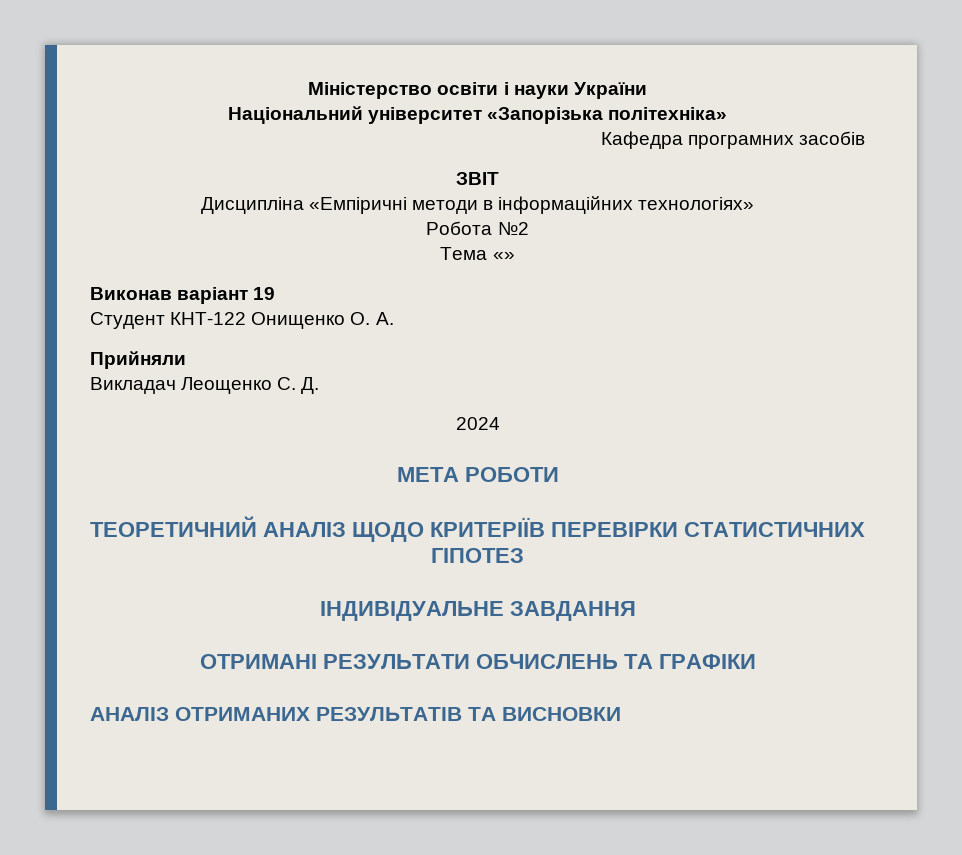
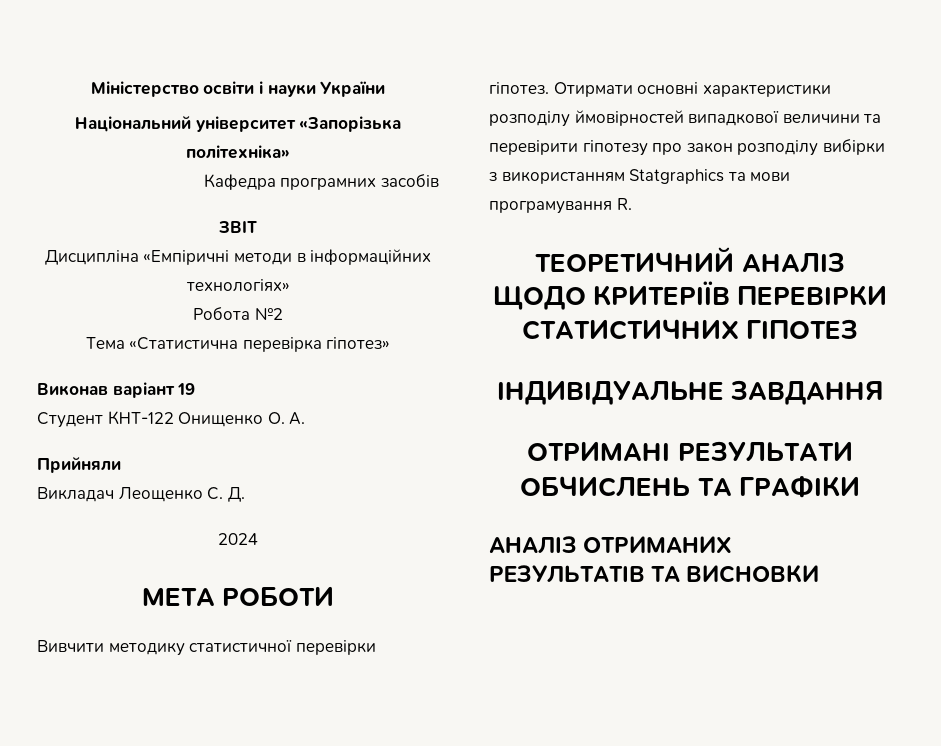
- Тема «»
+ Тема «Статистична перевірка гіпотез»
+ Вивчити методику статистичної перевірки гіпотез. Отирмати основні характеристики розподілу ймовірностей випадкової величини та перевірити гіпотезу про закон розподілу вибірки з використанням Statgraphics та мови програмування R.

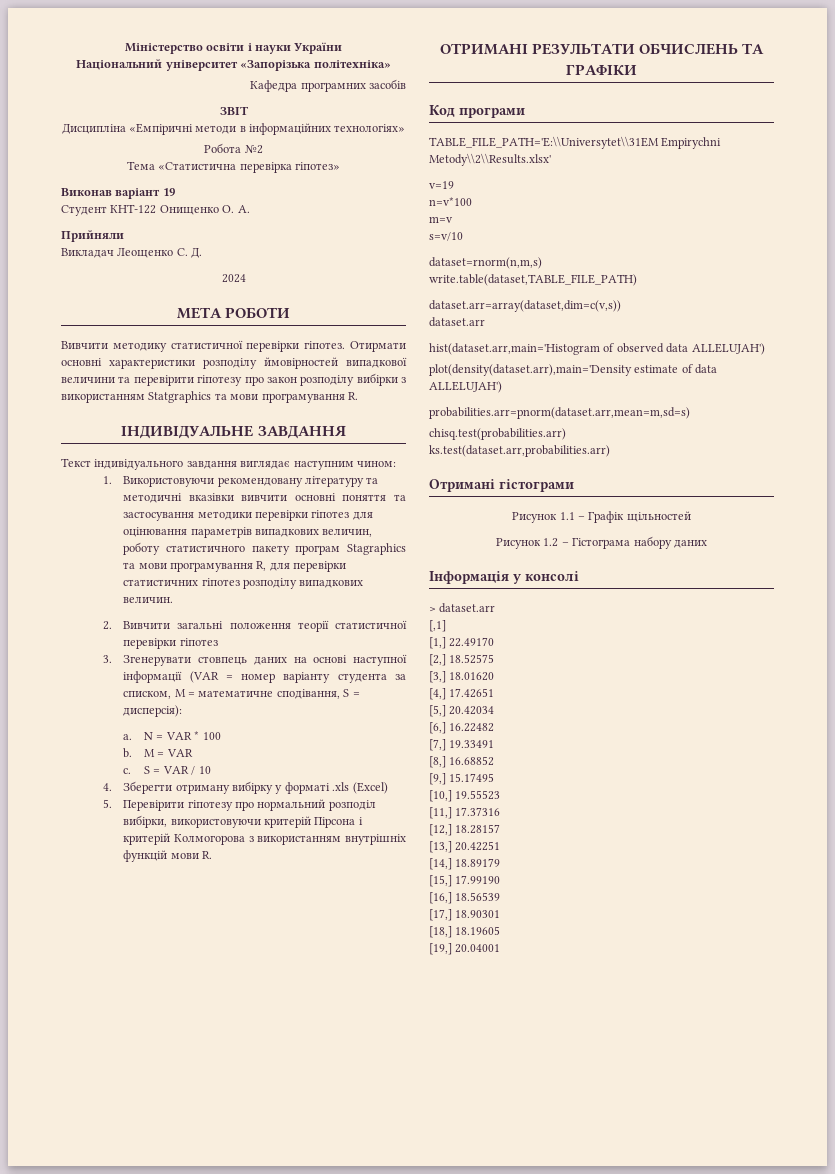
- ТЕОРЕТИЧНИЙ АНАЛІЗ ЩОДО КРИТЕРІЇВ ПЕРЕВІРКИ СТАТИСТИЧНИХ ГІПОТЕЗ
  ІНДИВІДУАЛЬНЕ ЗАВДАННЯ
+ Текст індивідуального завдання виглядає наступним чином:
+ 1. Використовуючи рекомендовану літературу та методичні вказівки вивчити основні поняття та застосування методики перевірки гіпотез для оцінювання параметрів випадкових величин, роботу статистичного пакету програм Stagraphics та мови програмування R, для перевірки статистичних гіпотез розподілу випадкових величин.
+ 2. Вивчити загальні положення теорії статистичної перевірки гіпотез
+ 3. Згенерувати стовпець даних на основі наступної інформації (VAR = номер варіанту студента за списком, M = математичне сподівання, S = дисперсія):
+ a. N = VAR * 100
+ b. M = VAR
+ c. S = VAR / 10
+ 4. Зберегти отриману вибірку у форматі .xls (Excel)
+ 5. Перевірити гіпотезу про нормальний розподіл вибірки, використовуючи критерій Пірсона і критерій Колмогорова з використанням внутрішніх функцій мови R.
- АНАЛІЗ ОТРИМАНИХ РЕЗУЛЬТАТІВ ТА ВИСНОВКИ
+ Код програми
+ TABLE_FILE_PATH='E:\\Universytet\\31EM Empirychni Metody\\2\\Results.xlsx'
+ v=19
+ n=v*100
+ m=v
+ s=v/10
+ dataset=rnorm(n,m,s)
+ write.table(dataset,TABLE_FILE_PATH)
+ dataset.arr=array(dataset,dim=c(v,s))
+ dataset.arr
+ hist(dataset.arr,main='Histogram of observed data ALLELUJAH')
+ plot(density(dataset.arr),main='Density estimate of data ALLELUJAH')
+ probabilities.arr=pnorm(dataset.arr,mean=m,sd=s)
+ chisq.test(probabilities.arr)
+ ks.test(dataset.arr,probabilities.arr)
+ Отримані гістограми
+ Рисунок 1.1 – Графік щільностей
+ Рисунок 1.2 – Гістограма набору даних
+ Інформація у консолі
+ > dataset.arr
+ [,1]
+ [1,] 22.49170
+ [2,] 18.52575
+ [3,] 18.01620
+ [4,] 17.42651
+ [5,] 20.42034
+ [6,] 16.22482
+ [7,] 19.33491
+ [8,] 16.68852
+ [9,] 15.17495
+ [10,] 19.55523
+ [11,] 17.37316
+ [12,] 18.28157
+ [13,] 20.42251
+ [14,] 18.89179
+ [15,] 17.99190
+ [16,] 18.56539
+ [17,] 18.90301
+ [18,] 18.19605
+ [19,] 20.04001

